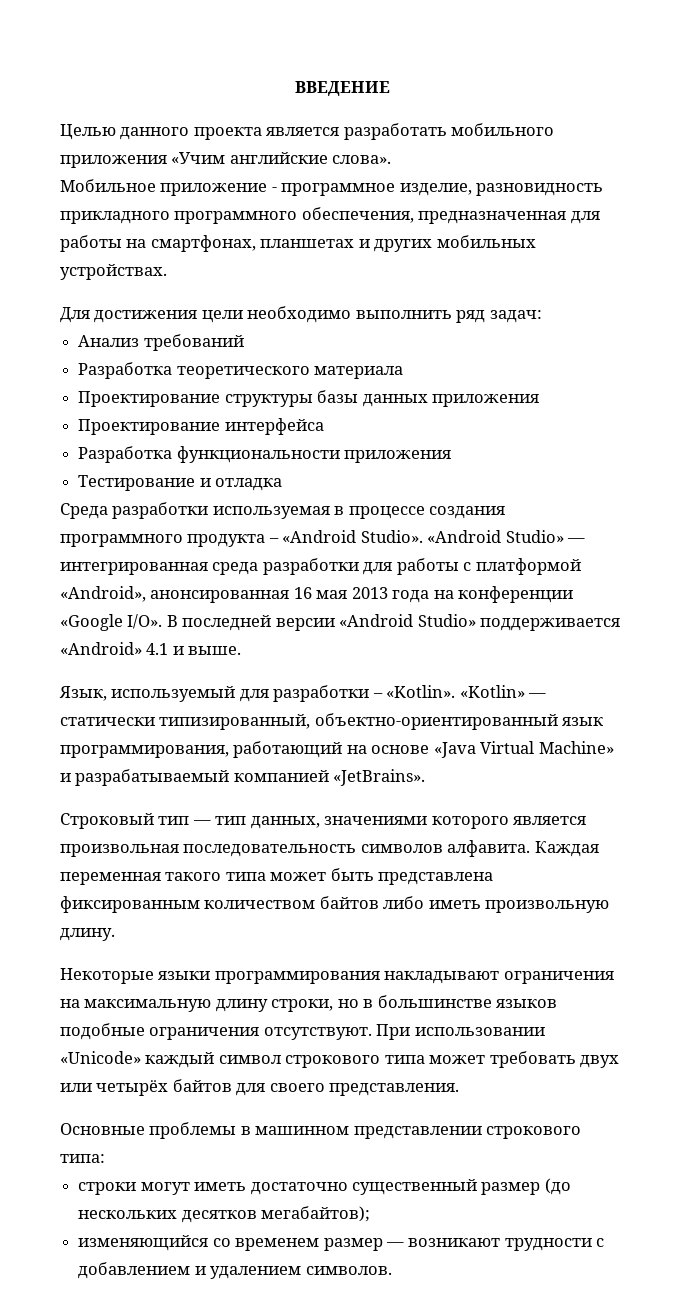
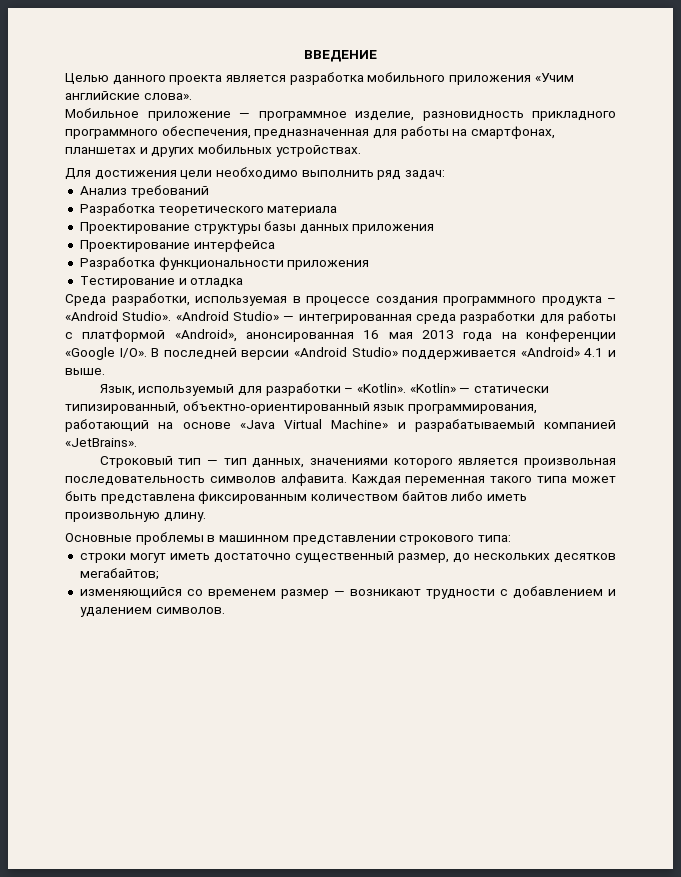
- Целью данного проекта является разработать мобильного приложения «Учим английские слова».
+ Целью данного проекта является разработка мобильного приложения «Учим английские слова».
- Мобильное приложение - программное изделие, разновидность прикладного программного обеспечения, предназначенная для работы на смартфонах, планшетах и других мобильных устройствах.
+ Мобильное приложение — программное изделие, разновидность прикладного программного обеспечения, предназначенная для работы на смартфонах, планшетах и других мобильных устройствах.
- Среда разработки используемая в процессе создания программного продукта – «Android Studio».
+ Среда разработки, используемая в процессе создания программного продукта – «Android Studio».
- Некоторые языки программирования накладывают ограничения на максимальную длину строки, но в большинстве языков подобные ограничения отсутствуют. При использовании «Unicode» каждый символ строкового типа может требовать двух или четырёх байтов для своего представления.
- строки могут иметь достаточно существенный размер (до нескольких десятков мегабайтов);
+ строки могут иметь достаточно существенный размер, до нескольких десятков мегабайтов;

